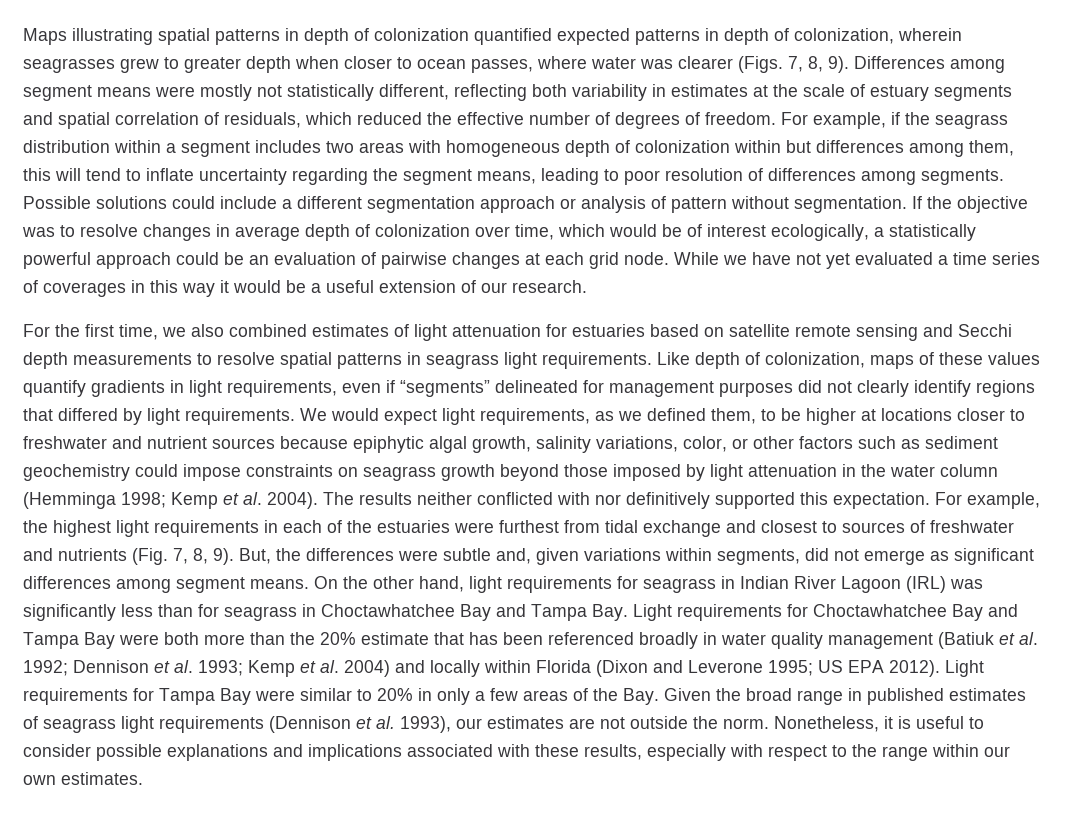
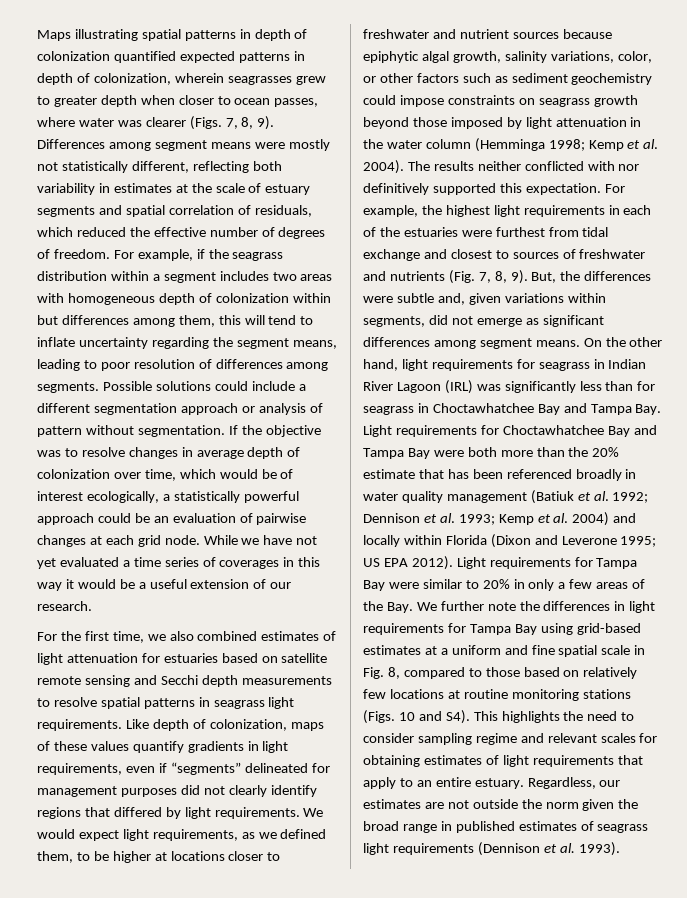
- Light requirements for Tampa Bay were similar to 20% in only a few areas of the Bay. Given the broad range in published estimates of seagrass light requirements (Dennison et al. 1993), our estimates are not outside the norm. Nonetheless, it is useful to consider possible explanations and implications associated with these results, especially with respect to the range within our own estimates.
+ Light requirements for Tampa Bay were similar to 20% in only a few areas of the Bay. We further note the differences in light requirements for Tampa Bay using grid-based estimates at a uniform and fine spatial scale in Fig. 8, compared to those based on relatively few locations at routine monitoring stations (Figs. 10 and S4). This highlights the need to consider sampling regime and relevant scales for obtaining estimates of light requirements that apply to an entire estuary. Regardless, our estimates are not outside the norm given the broad range in published estimates of seagrass light requirements (Dennison et al. 1993).

